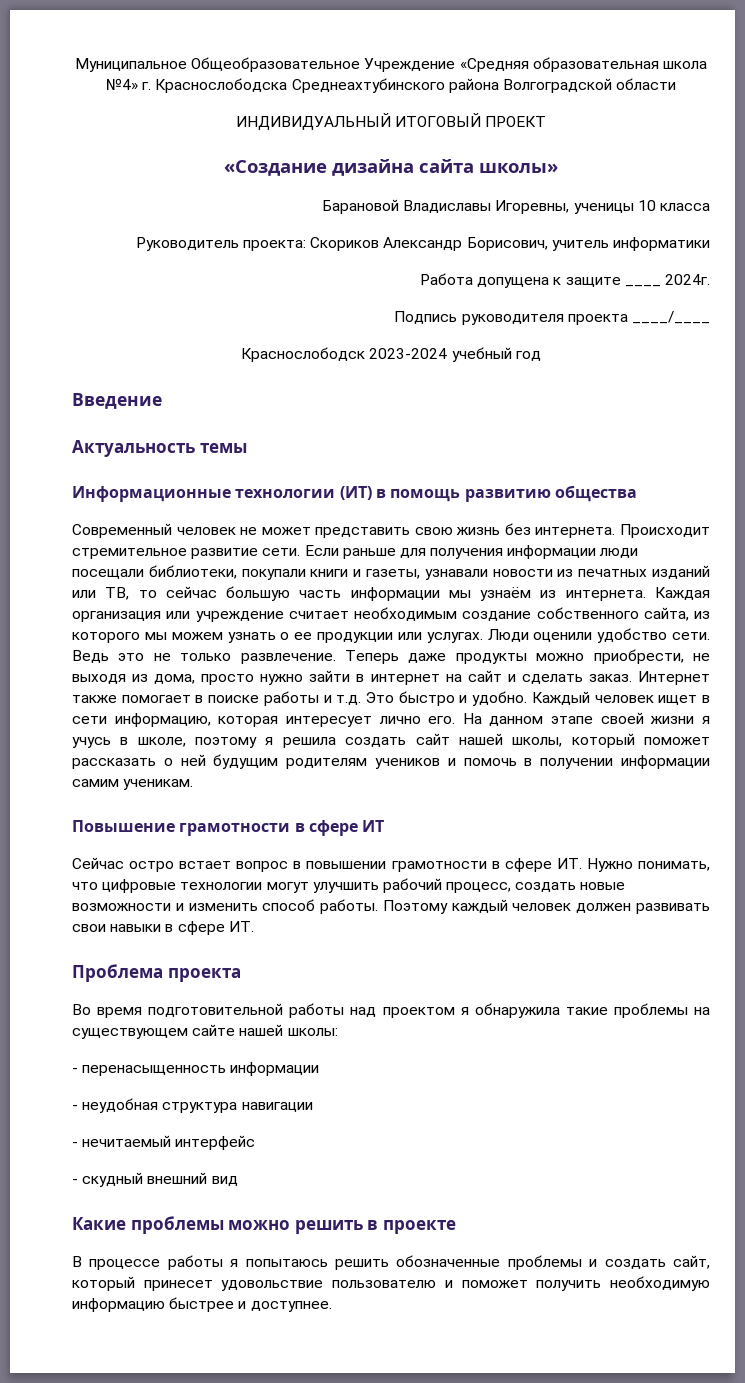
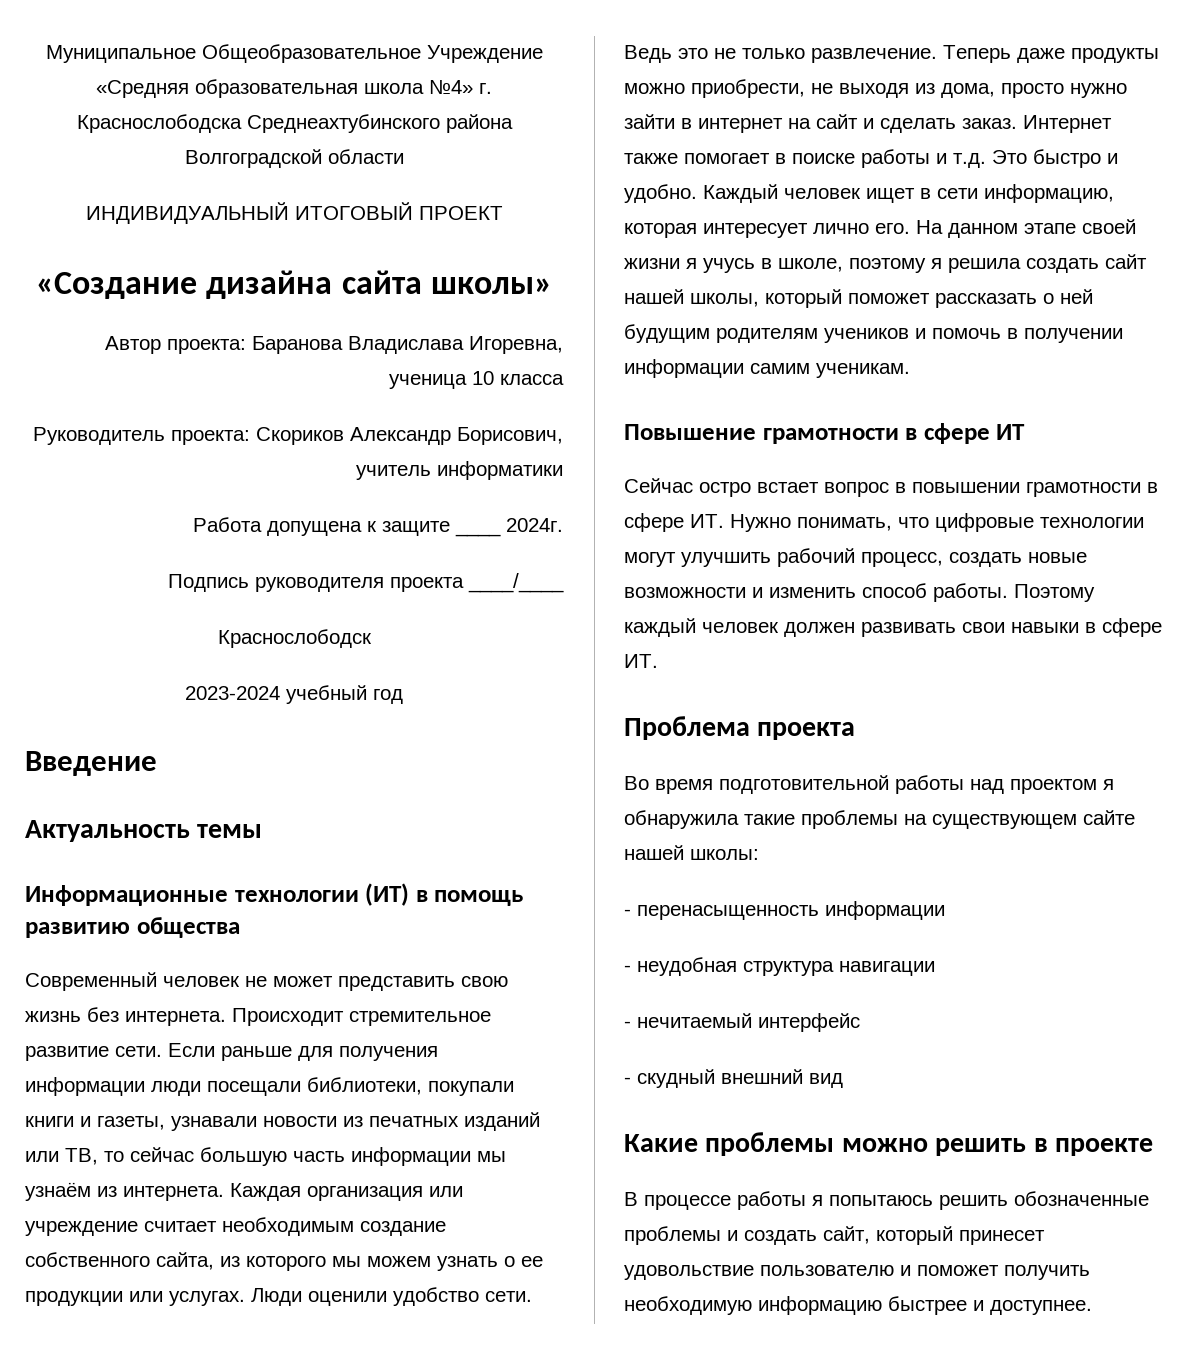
- Барановой Владиславы Игоревны, ученицы 10 класса
+ Автор проекта: Баранова Владислава Игоревна, ученица 10 класса
- Краснослободск 2023-2024 учебный год
+ Краснослободск
+ 2023-2024 учебный год

